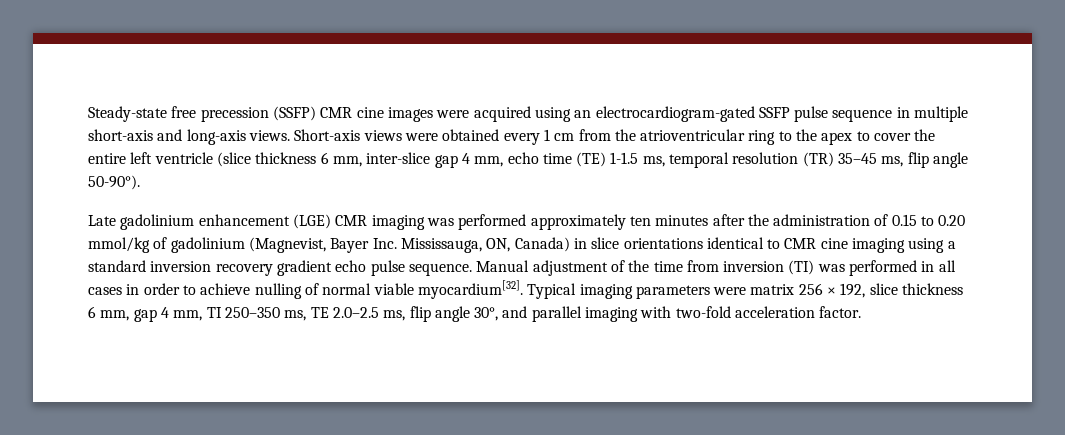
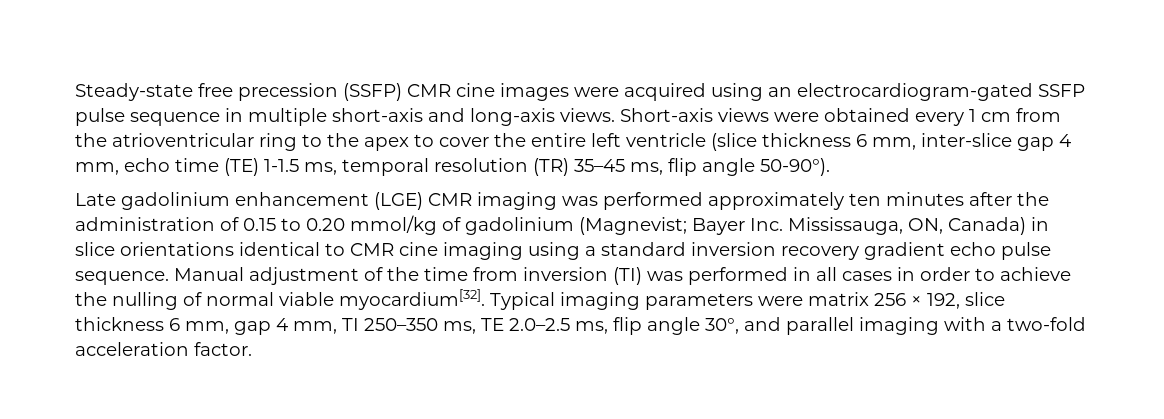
- Late gadolinium enhancement (LGE) CMR imaging was performed approximately ten minutes after the administration of 0.15 to 0.20 mmol/kg of gadolinium (Magnevist, Bayer Inc. Mississauga, ON, Canada) in slice orientations identical to CMR cine imaging using a standard inversion recovery gradient echo pulse sequence.
+ Late gadolinium enhancement (LGE) CMR imaging was performed approximately ten minutes after the administration of 0.15 to 0.20 mmol/kg of gadolinium (Magnevist; Bayer Inc. Mississauga, ON, Canada) in slice orientations identical to CMR cine imaging using a standard inversion recovery gradient echo pulse sequence.
- Manual adjustment of the time from inversion (TI) was performed in all cases in order to achieve nulling of normal viable myocardium[32].
+ Manual adjustment of the time from inversion (TI) was performed in all cases in order to achieve the nulling of normal viable myocardium[32].
- Typical imaging parameters were matrix 256 × 192, slice thickness 6 mm, gap 4 mm, TI 250–350 ms, TE 2.0–2.5 ms, flip angle 30°, and parallel imaging with two-fold acceleration factor.
+ Typical imaging parameters were matrix 256 × 192, slice thickness 6 mm, gap 4 mm, TI 250–350 ms, TE 2.0–2.5 ms, flip angle 30°, and parallel imaging with a two-fold acceleration factor.

